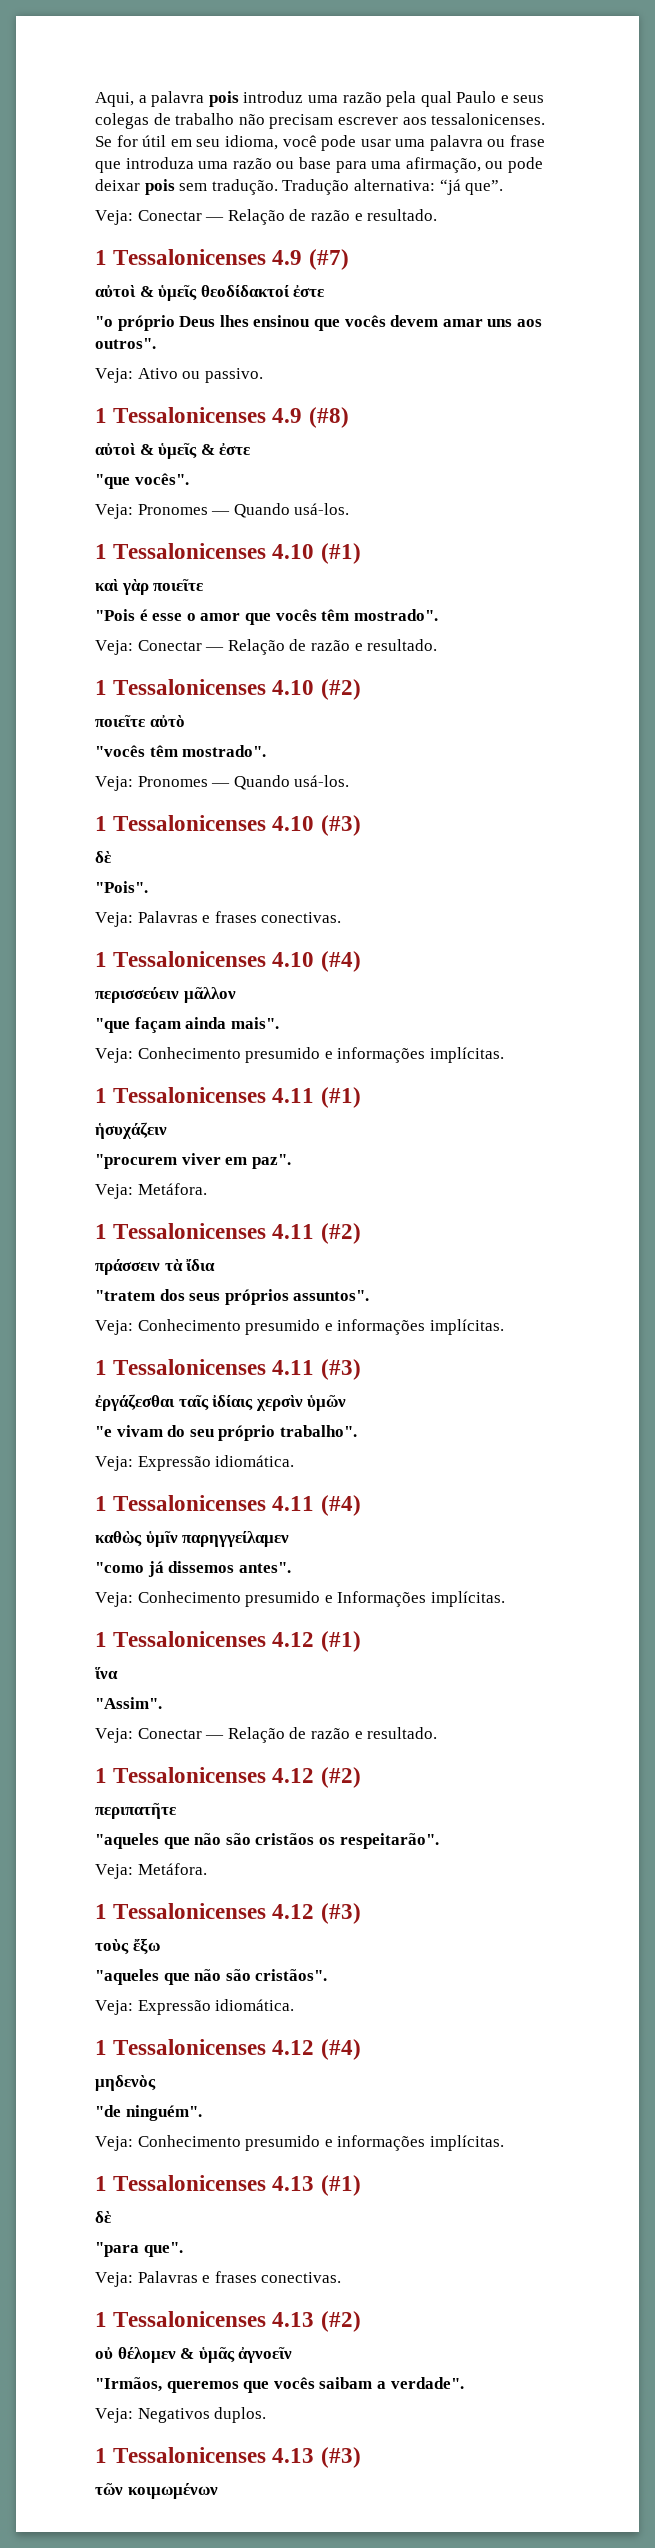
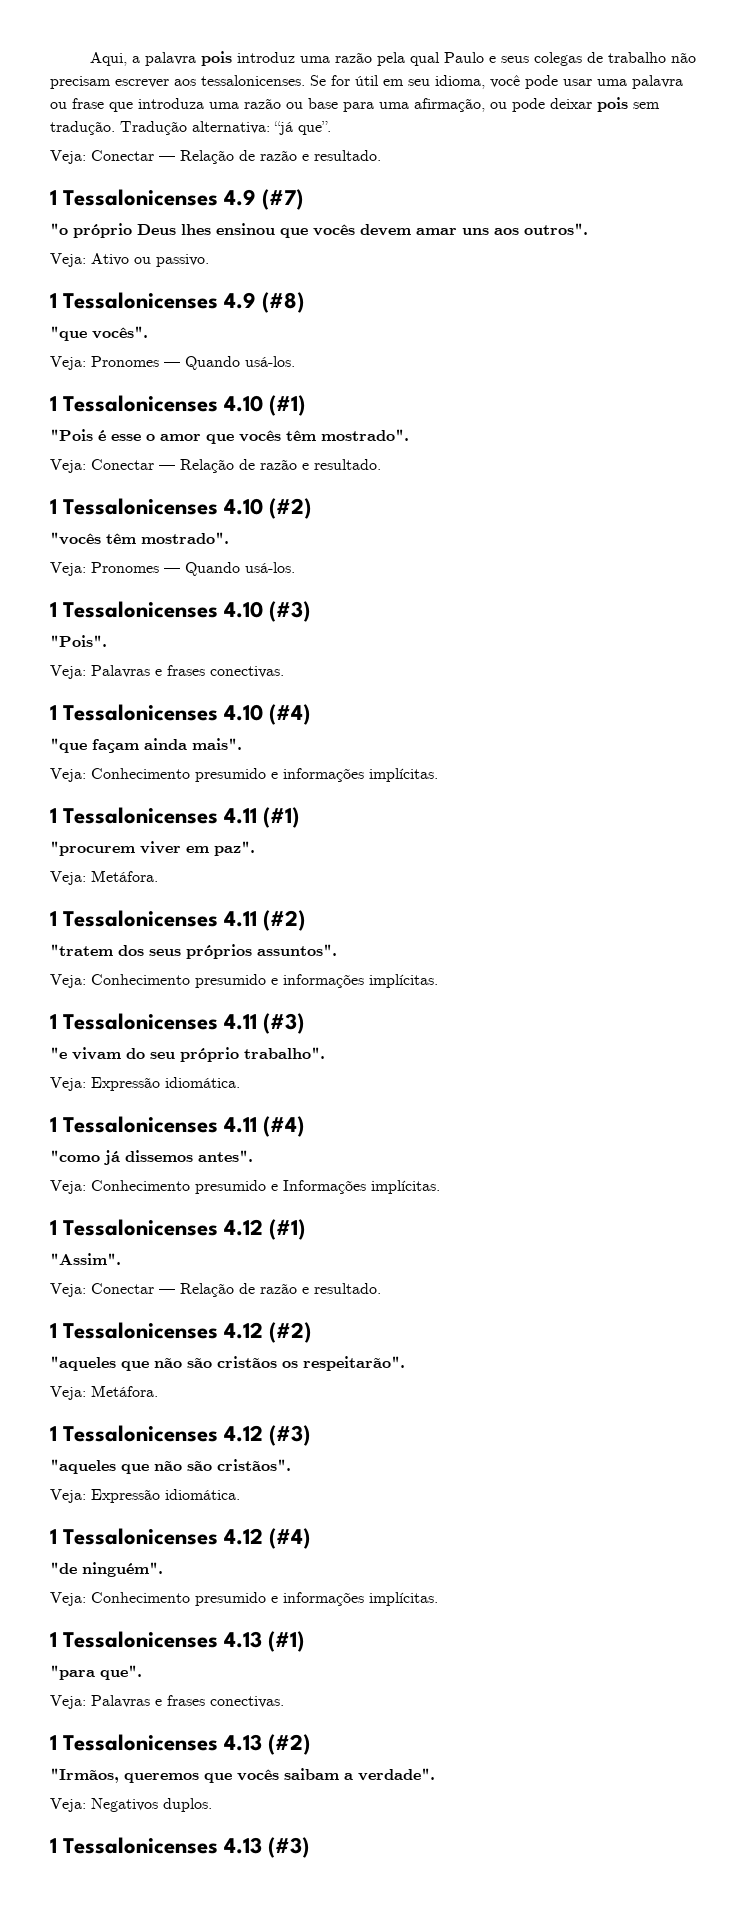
- αὐτοὶ & ὑμεῖς θεοδίδακτοί ἐστε
- αὐτοὶ & ὑμεῖς & ἐστε
- καὶ γὰρ ποιεῖτε
- ποιεῖτε αὐτὸ
  1 Tessalonicenses 4.10 (#3)
- δὲ
- περισσεύειν μᾶλλον
- ἡσυχάζειν
- πράσσειν τὰ ἴδια
- ἐργάζεσθαι ταῖς ἰδίαις χερσὶν ὑμῶν
- καθὼς ὑμῖν παρηγγείλαμεν
- ἵνα
- περιπατῆτε
- τοὺς ἔξω
- μηδενὸς
  1 Tessalonicenses 4.13 (#1)
- δὲ
- οὐ θέλομεν & ὑμᾶς ἀγνοεῖν
- τῶν κοιμωμένων

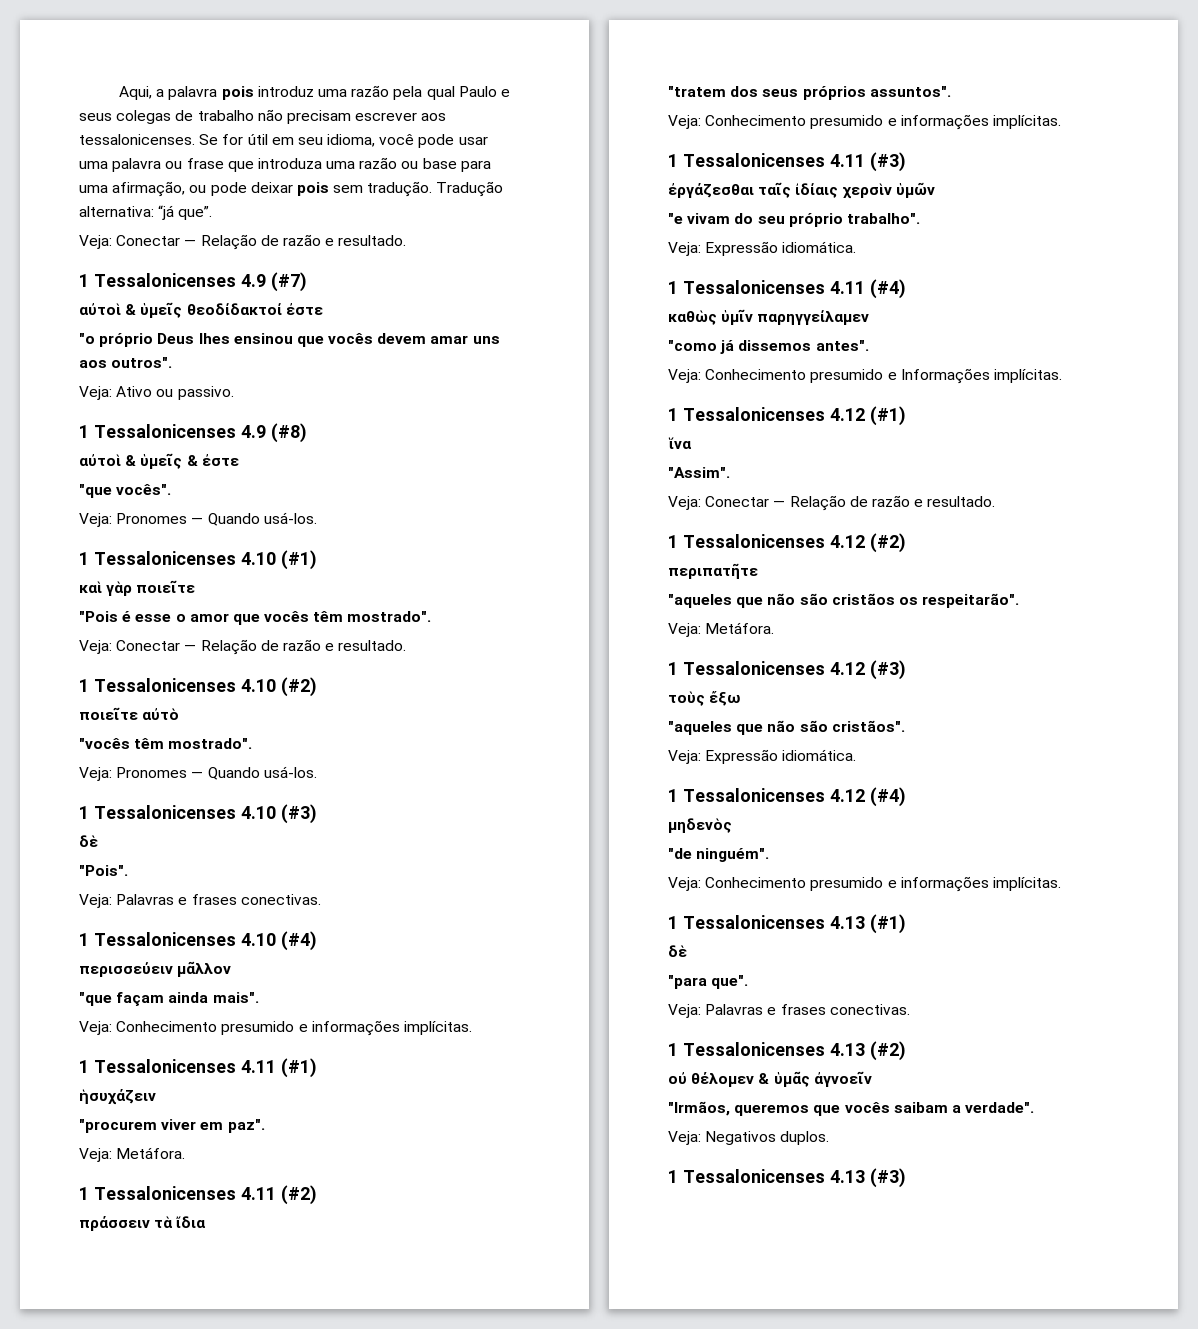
+ αὐτοὶ & ὑμεῖς θεοδίδακτοί ἐστε
+ αὐτοὶ & ὑμεῖς & ἐστε
+ καὶ γὰρ ποιεῖτε
+ ποιεῖτε αὐτὸ
  1 Tessalonicenses 4.10 (#3)
+ δὲ
+ περισσεύειν μᾶλλον
+ ἡσυχάζειν
+ πράσσειν τὰ ἴδια
+ ἐργάζεσθαι ταῖς ἰδίαις χερσὶν ὑμῶν
+ καθὼς ὑμῖν παρηγγείλαμεν
+ ἵνα
+ περιπατῆτε
+ τοὺς ἔξω
+ μηδενὸς
  1 Tessalonicenses 4.13 (#1)
+ δὲ
+ οὐ θέλομεν & ὑμᾶς ἀγνοεῖν

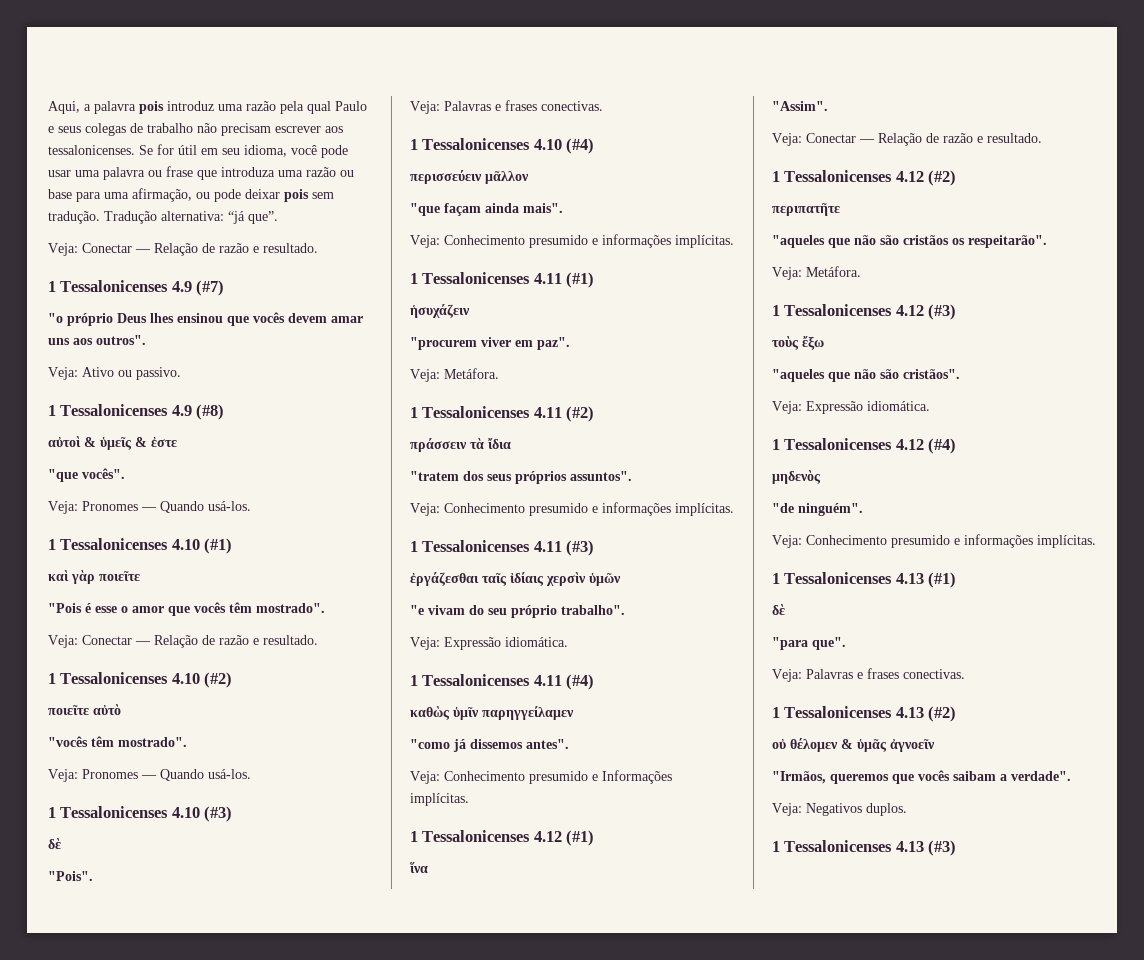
- αὐτοὶ & ὑμεῖς θεοδίδακτοί ἐστε

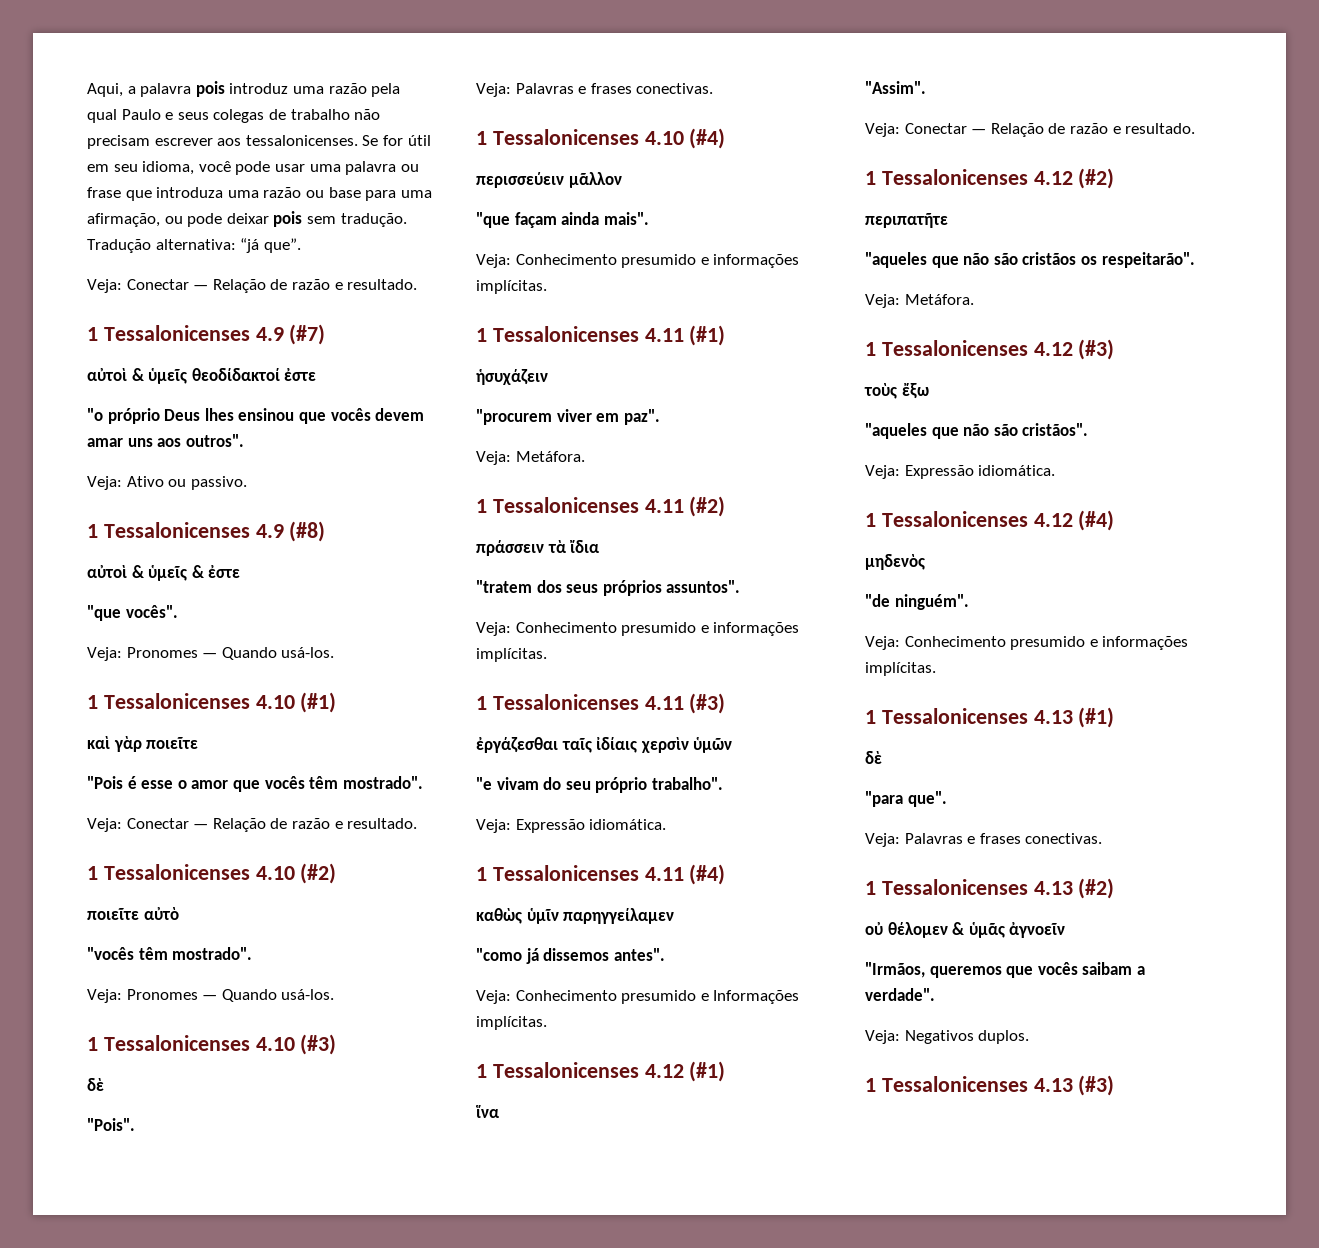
+ αὐτοὶ & ὑμεῖς θεοδίδακτοί ἐστε

